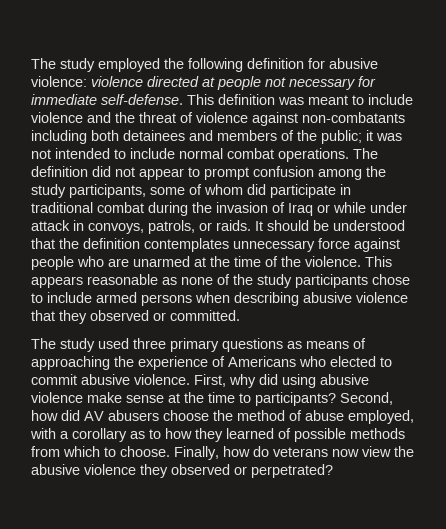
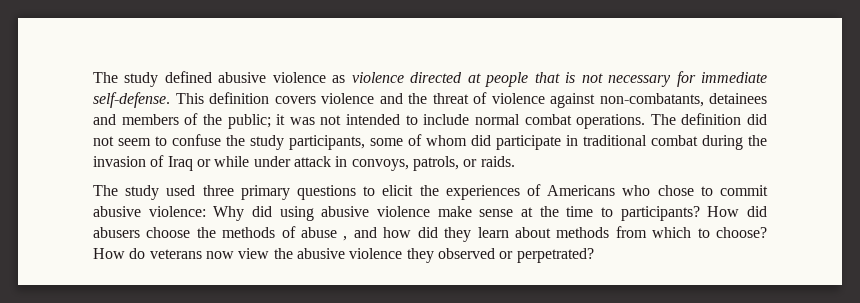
- The study employed the following definition for abusive violence: violence directed at people not necessary for immediate self-defense.
+ The study defined abusive violence as violence directed at people that is not necessary for immediate self-defense.
- This definition was meant to include violence and the threat of violence against non-combatants including both detainees and members of the public; it was not intended to include normal combat operations.
+ This definition covers violence and the threat of violence against non-combatants, detainees and members of the public; it was not intended to include normal combat operations.
- The definition did not appear to prompt confusion among the study participants, some of whom did participate in traditional combat during the invasion of Iraq or while under attack in convoys, patrols, or raids. It should be understood that the definition contemplates unnecessary force against people who are unarmed at the time of the violence. This appears reasonable as none of the study participants chose to include armed persons when describing abusive violence that they observed or committed.
+ The definition did not seem to confuse the study participants, some of whom did participate in traditional combat during the invasion of Iraq or while under attack in convoys, patrols, or raids.
- The study used three primary questions as means of approaching the experience of Americans who elected to commit abusive violence. First, why did using abusive violence make sense at the time to participants?
+ The study used three primary questions to elicit the experiences of Americans who chose to commit abusive violence: Why did using abusive violence make sense at the time to participants?
- Second, how did AV abusers choose the method of abuse employed, with a corollary as to how they learned of possible methods from which to choose. Finally, how do veterans now view the abusive violence they observed or perpetrated?
+ How did abusers choose the methods of abuse , and how did they learn about methods from which to choose? How do veterans now view the abusive violence they observed or perpetrated?

